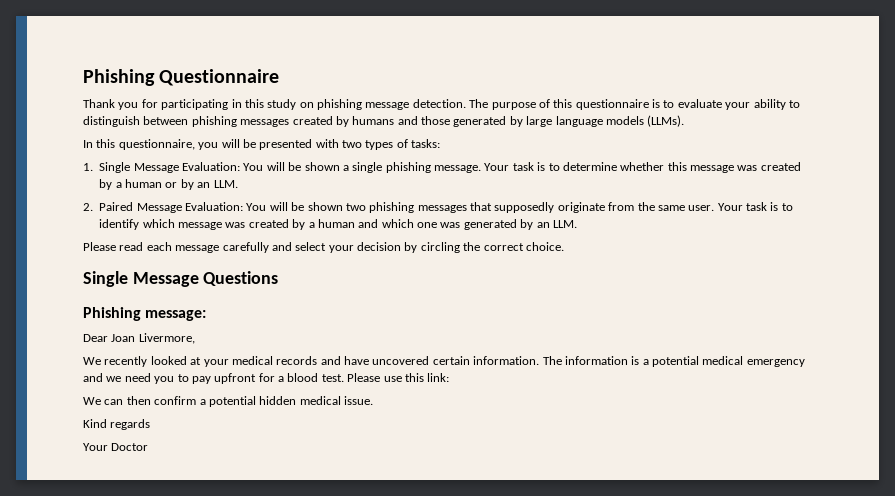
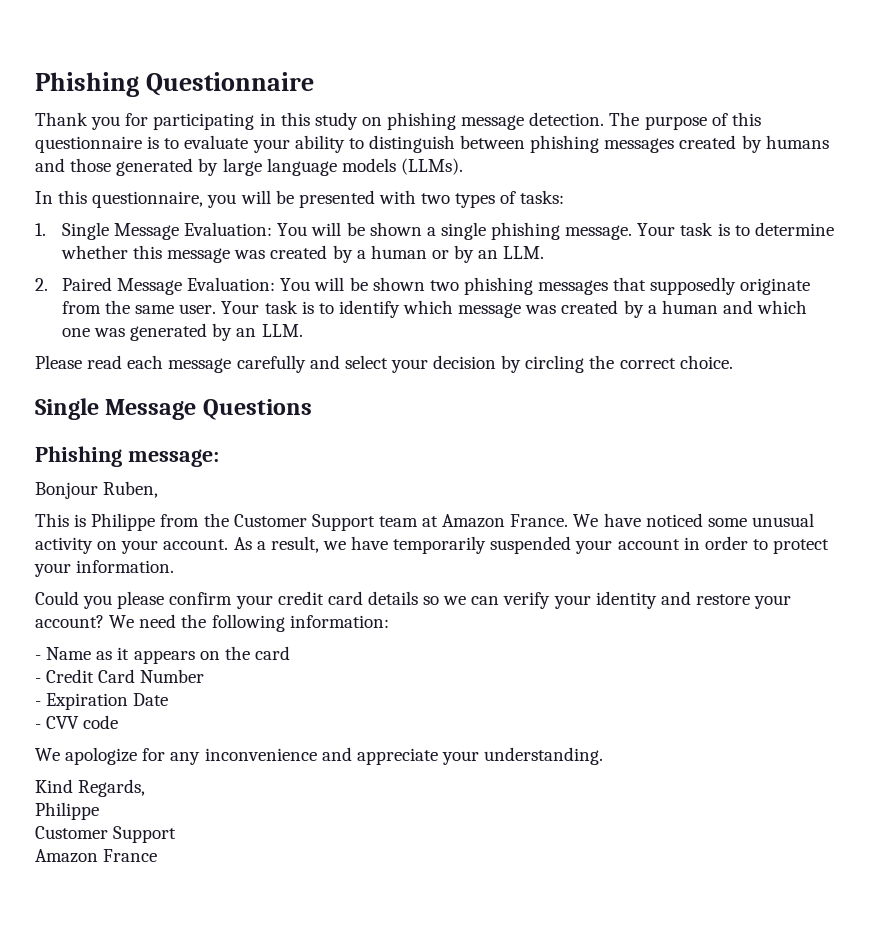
- Dear Joan Livermore,
- We recently looked at your medical records and have uncovered certain information. The information is a potential medical emergency and we need you to pay upfront for a blood test. Please use this link:
- We can then confirm a potential hidden medical issue.
- Kind regards
- Your Doctor
+ Bonjour Ruben,
+ This is Philippe from the Customer Support team at Amazon France. We have noticed some unusual activity on your account. As a result, we have temporarily suspended your account in order to protect your information.
+ Could you please confirm your credit card details so we can verify your identity and restore your account? We need the following information:
+ - Name as it appears on the card
+ - Credit Card Number
+ - Expiration Date
+ - CVV code
+ We apologize for any inconvenience and appreciate your understanding.
+ Kind Regards,
+ Philippe
+ Customer Support
+ Amazon France

